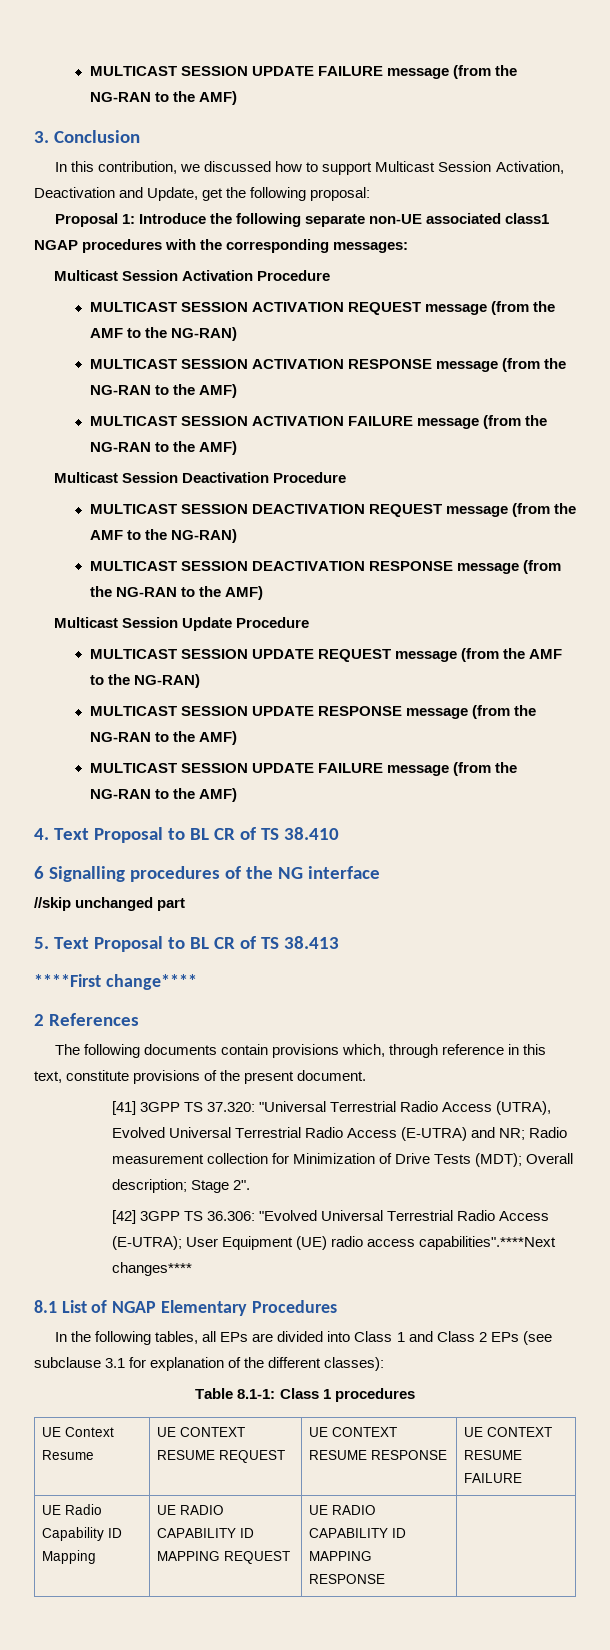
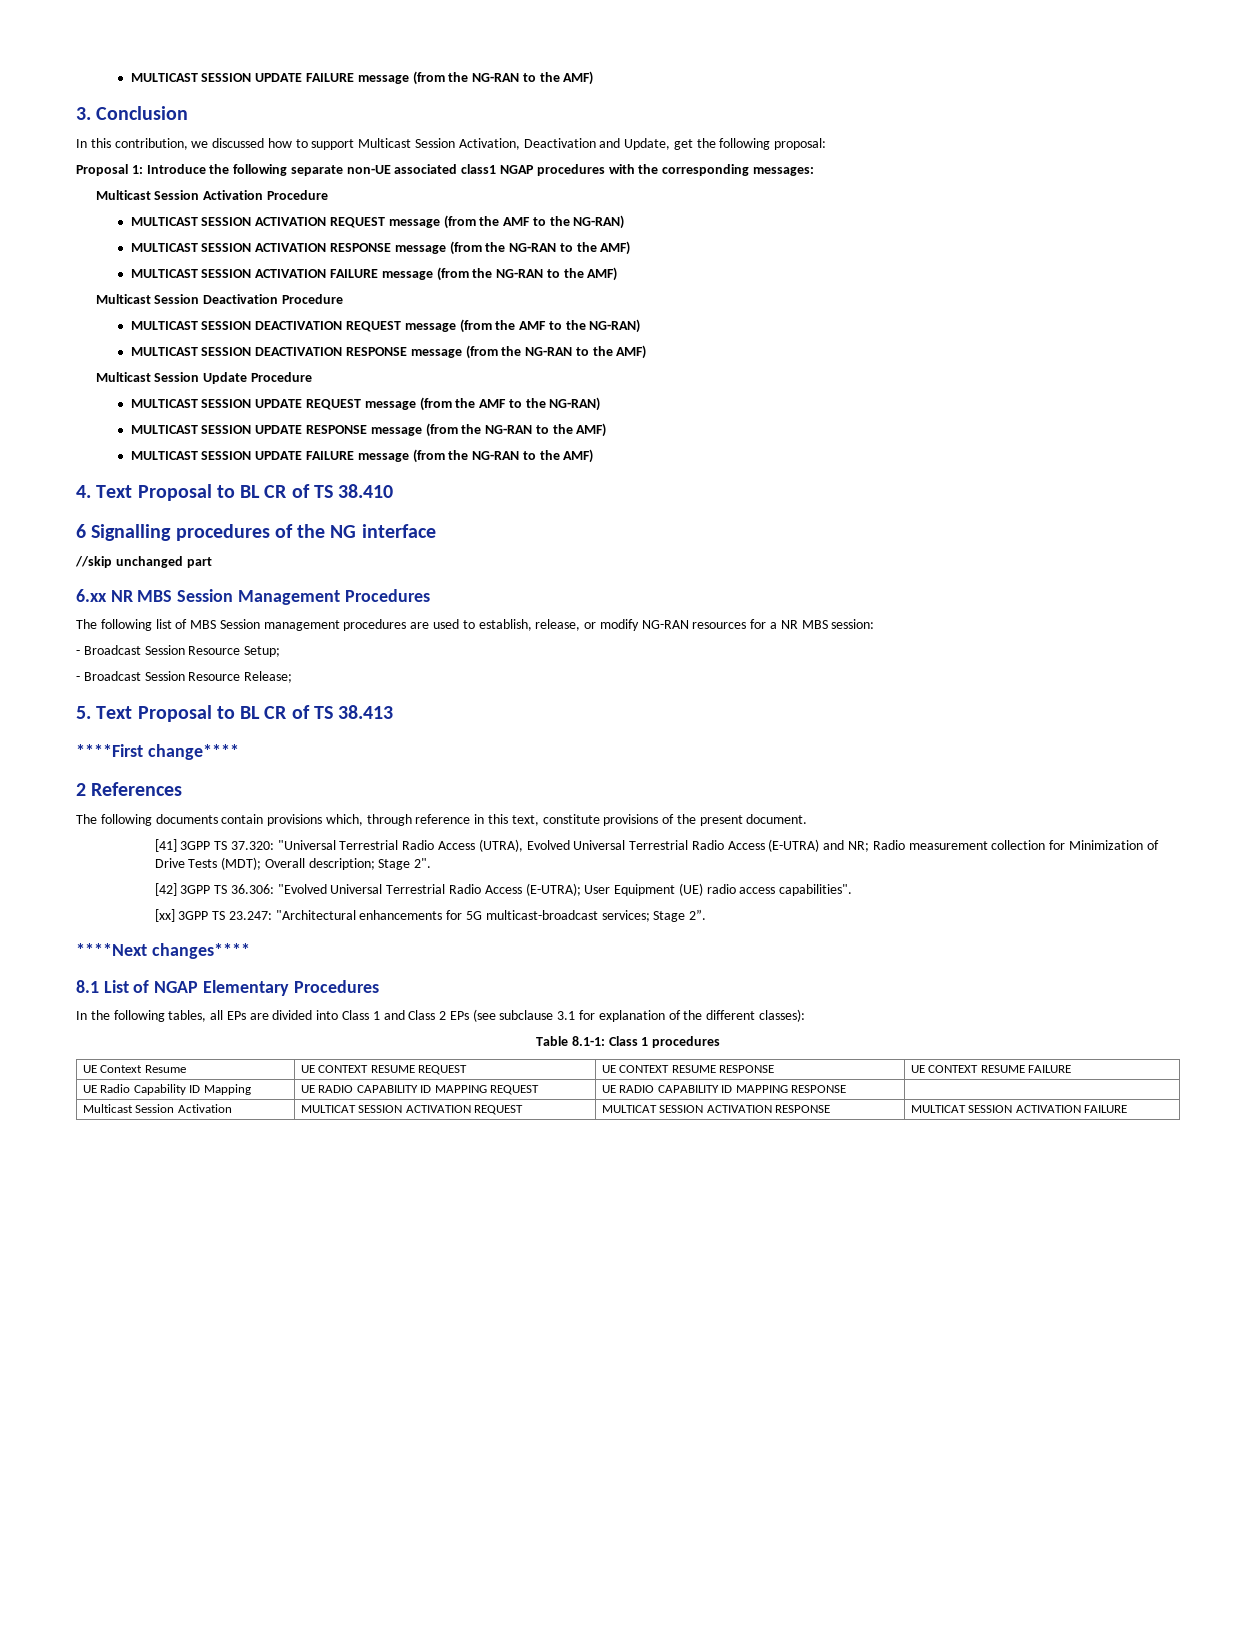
+ 6.xx NR MBS Session Management Procedures
+ The following list of MBS Session management procedures are used to establish, release, or modify NG-RAN resources for a NR MBS session:
+ - Broadcast Session Resource Setup;
+ - Broadcast Session Resource Release;
- [42] 3GPP TS 36.306: "Evolved Universal Terrestrial Radio Access (E-UTRA); User Equipment (UE) radio access capabilities".****Next changes****
+ [42] 3GPP TS 36.306: "Evolved Universal Terrestrial Radio Access (E-UTRA); User Equipment (UE) radio access capabilities".
+ [xx] 3GPP TS 23.247: "Architectural enhancements for 5G multicast-broadcast services; Stage 2”.
+ ****Next changes****
+ Multicast Session Activation | MULTICAT SESSION ACTIVATION REQUEST | MULTICAT SESSION ACTIVATION RESPONSE | MULTICAT SESSION ACTIVATION FAILURE

